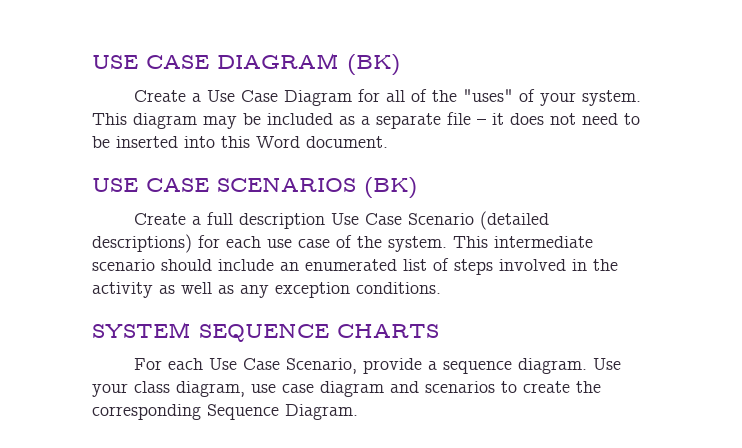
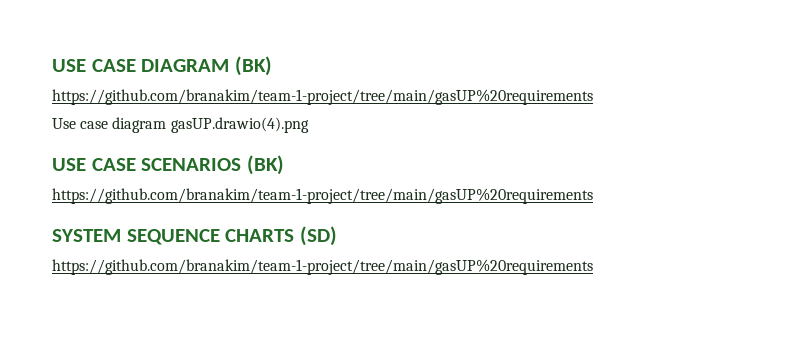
  USE CASE DIAGRAM (BK)
- Create a Use Case Diagram for all of the "uses" of your system. This diagram may be included as a separate file – it does not need to be inserted into this Word document.
+ https://github.com/branakim/team-1-project/tree/main/gasUP%20requirements
+ Use case diagram gasUP.drawio(4).png
  USE CASE SCENARIOS (BK)
- Create a full description Use Case Scenario (detailed descriptions) for each use case of the system. This intermediate scenario should include an enumerated list of steps involved in the activity as well as any exception conditions.
- SYSTEM SEQUENCE CHARTS
- For each Use Case Scenario, provide a sequence diagram. Use your class diagram, use case diagram and scenarios to create the corresponding Sequence Diagram.
+ https://github.com/branakim/team-1-project/tree/main/gasUP%20requirements
+ SYSTEM SEQUENCE CHARTS (SD)
+ https://github.com/branakim/team-1-project/tree/main/gasUP%20requirements

